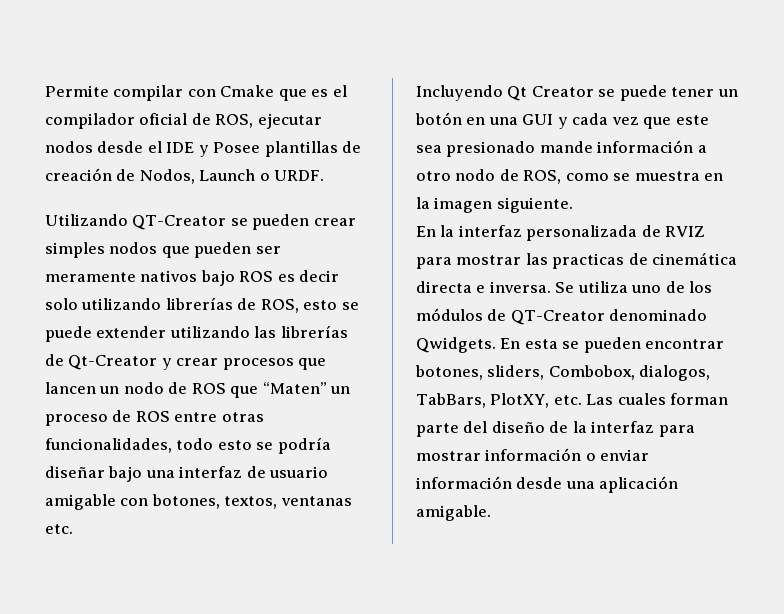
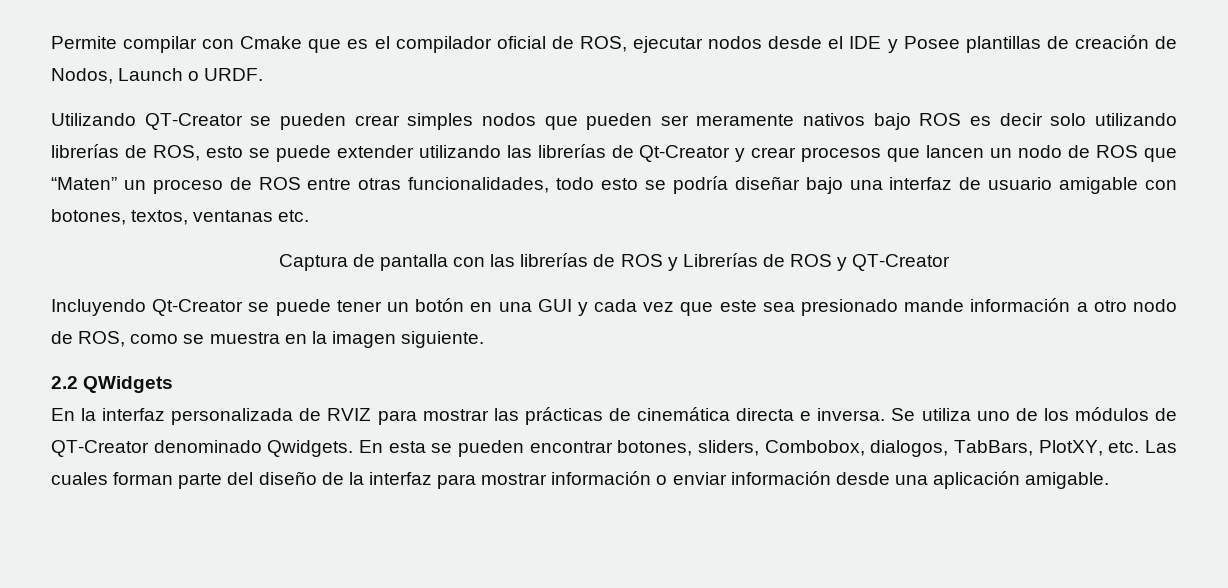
+ Captura de pantalla con las librerías de ROS y Librerías de ROS y QT-Creator
- Incluyendo Qt Creator se puede tener un botón en una GUI y cada vez que este sea presionado mande información a otro nodo de ROS, como se muestra en la imagen siguiente.
+ Incluyendo Qt-Creator se puede tener un botón en una GUI y cada vez que este sea presionado mande información a otro nodo de ROS, como se muestra en la imagen siguiente.
+ 2.2 QWidgets
- En la interfaz personalizada de RVIZ para mostrar las practicas de cinemática directa e inversa.
+ En la interfaz personalizada de RVIZ para mostrar las prácticas de cinemática directa e inversa.

